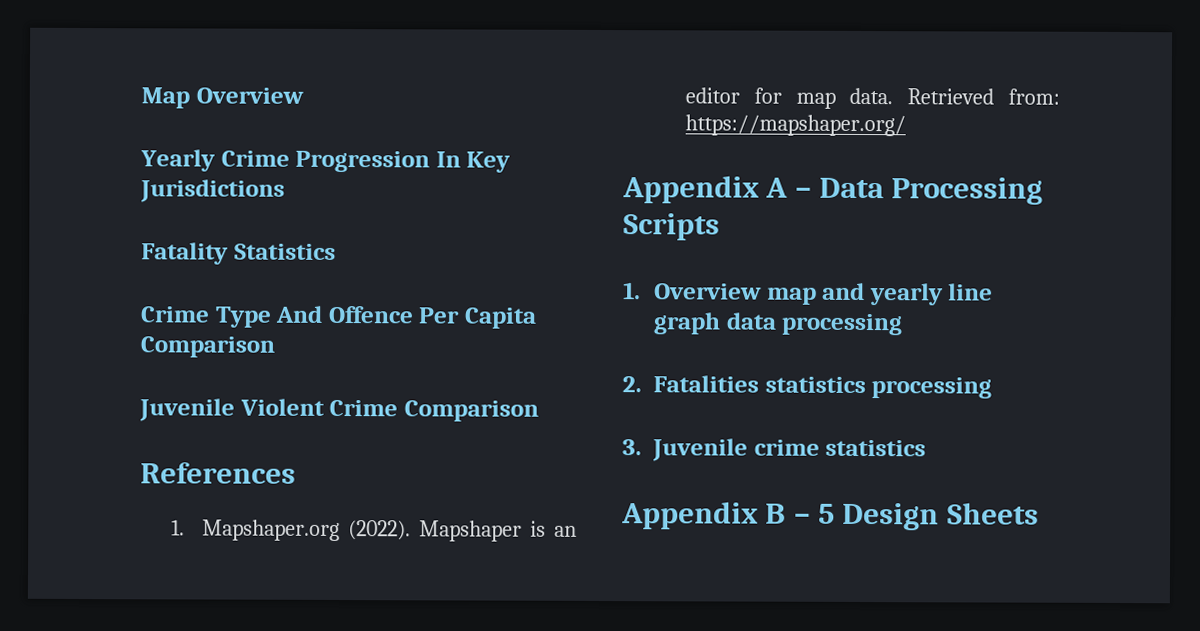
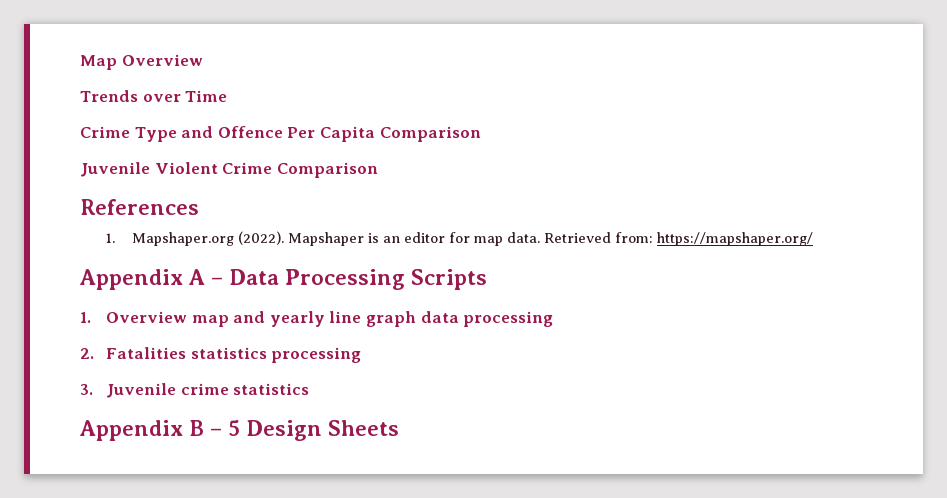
- Yearly Crime Progression In Key Jurisdictions
- Fatality Statistics
+ Trends over Time
- Crime Type And Offence Per Capita Comparison
+ Crime Type and Offence Per Capita Comparison

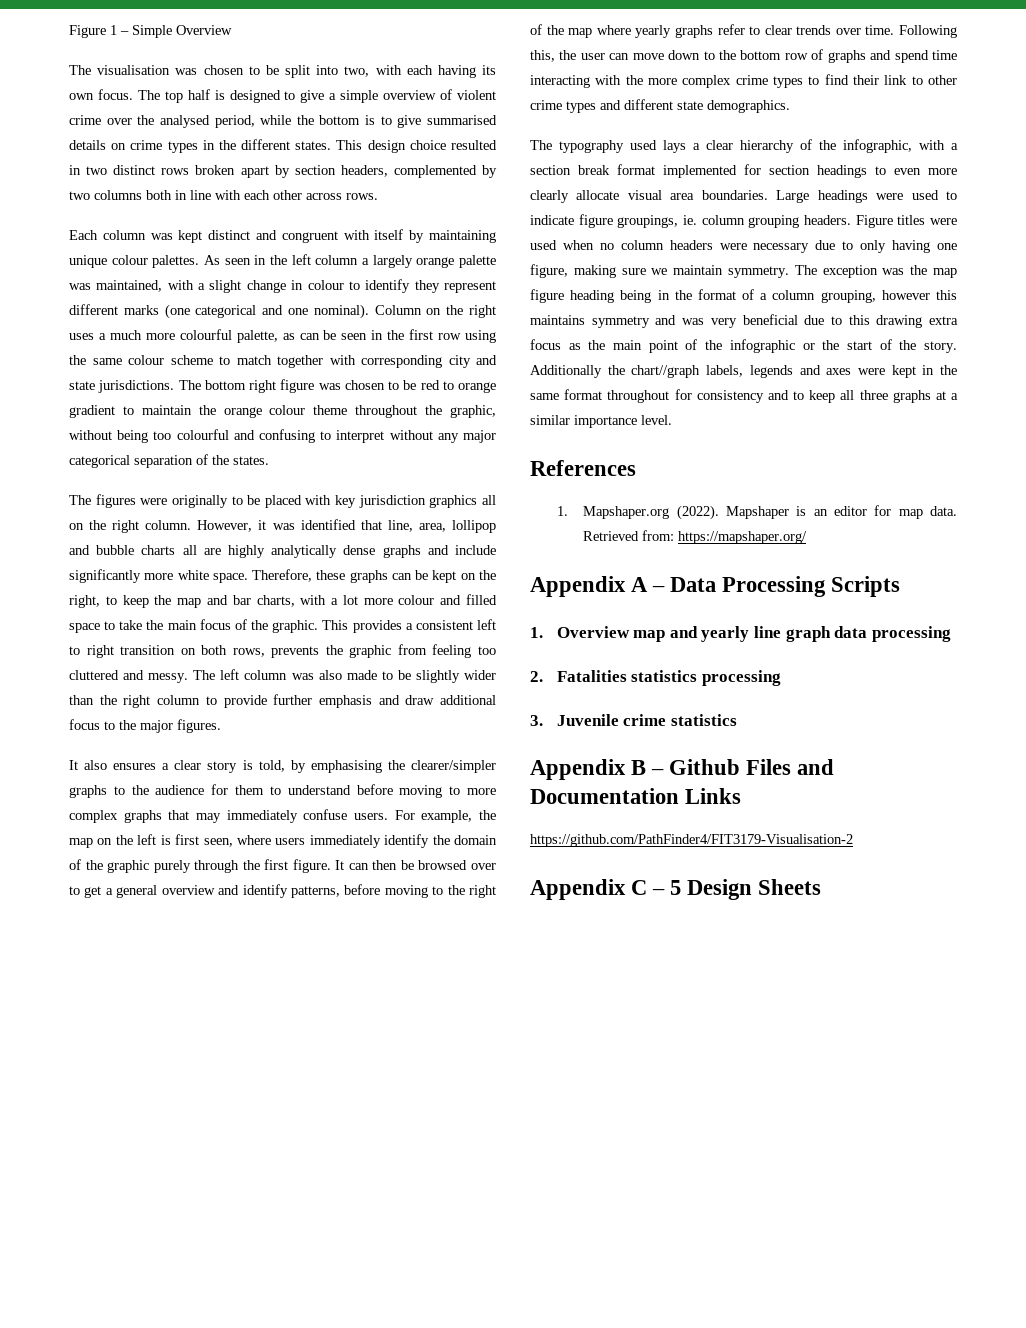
- Map Overview
- Trends over Time
- Crime Type and Offence Per Capita Comparison
- Juvenile Violent Crime Comparison
+ Figure 1 – Simple Overview
+ The visualisation was chosen to be split into two, with each having its own focus. The top half is designed to give a simple overview of violent crime over the analysed period, while the bottom is to give summarised details on crime types in the different states. This design choice resulted in two distinct rows broken apart by section headers, complemented by two columns both in line with each other across rows.
+ Each column was kept distinct and congruent with itself by maintaining unique colour palettes. As seen in the left column a largely orange palette was maintained, with a slight change in colour to identify they represent different marks (one categorical and one nominal). Column on the right uses a much more colourful palette, as can be seen in the first row using the same colour scheme to match together with corresponding city and state jurisdictions. The bottom right figure was chosen to be red to orange gradient to maintain the orange colour theme throughout the graphic, without being too colourful and confusing to interpret without any major categorical separation of the states.
+ The figures were originally to be placed with key jurisdiction graphics all on the right column. However, it was identified that line, area, lollipop and bubble charts all are highly analytically dense graphs and include significantly more white space. Therefore, these graphs can be kept on the right, to keep the map and bar charts, with a lot more colour and filled space to take the main focus of the graphic. This provides a consistent left to right transition on both rows, prevents the graphic from feeling too cluttered and messy. The left column was also made to be slightly wider than the right column to provide further emphasis and draw additional focus to the major figures.
+ It also ensures a clear story is told, by emphasising the clearer/simpler graphs to the audience for them to understand before moving to more complex graphs that may immediately confuse users. For example, the map on the left is first seen, where users immediately identify the domain of the graphic purely through the first figure. It can then be browsed over to get a general overview and identify patterns, before moving to the right of the map where yearly graphs refer to clear trends over time. Following this, the user can move down to the bottom row of graphs and spend time interacting with the more complex crime types to find their link to other crime types and different state demographics.
+ The typography used lays a clear hierarchy of the infographic, with a section break format implemented for section headings to even more clearly allocate visual area boundaries. Large headings were used to indicate figure groupings, ie. column grouping headers. Figure titles were used when no column headers were necessary due to only having one figure, making sure we maintain symmetry. The exception was the map figure heading being in the format of a column grouping, however this maintains symmetry and was very beneficial due to this drawing extra focus as the main point of the infographic or the start of the story. Additionally the chart//graph labels, legends and axes were kept in the same format throughout for consistency and to keep all three graphs at a similar importance level.
- Appendix B – 5 Design Sheets
+ Appendix B – Github Files and Documentation Links
+ https://github.com/PathFinder4/FIT3179-Visualisation-2
+ Appendix C – 5 Design Sheets

